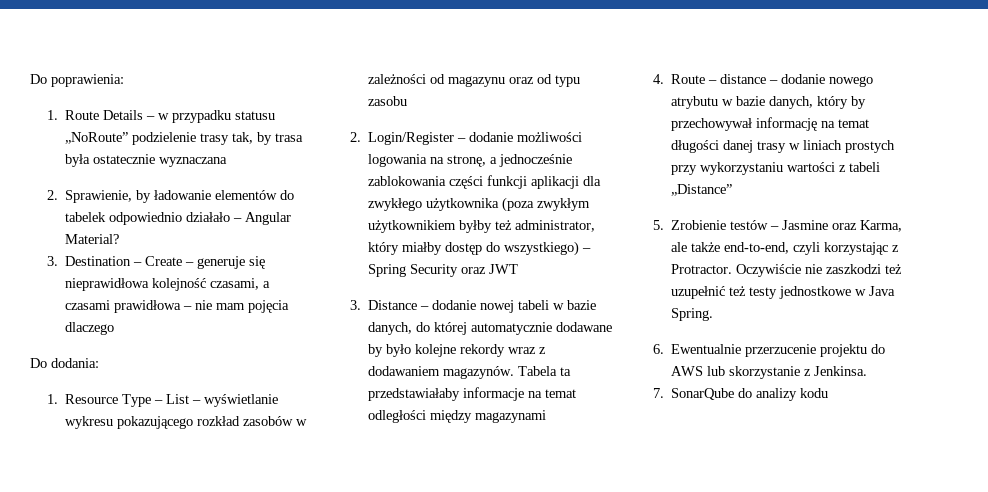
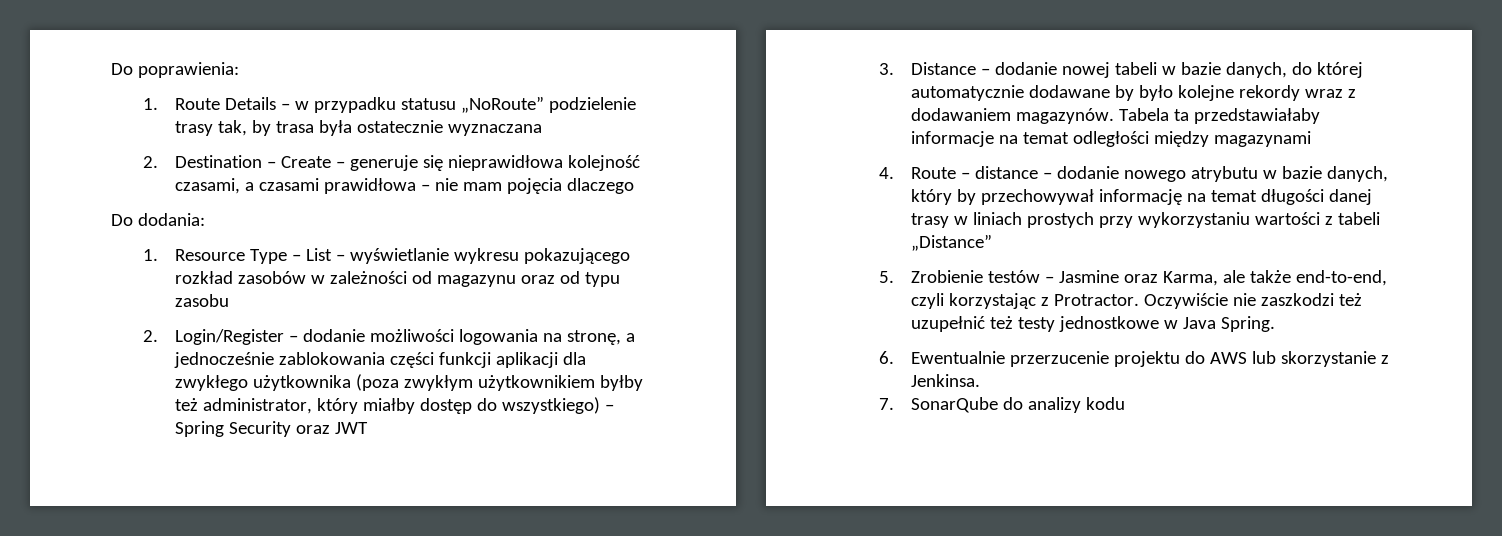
- 2. Sprawienie, by ładowanie elementów do tabelek odpowiednio działało – Angular Material?
- 3. Destination – Create – generuje się nieprawidłowa kolejność czasami, a czasami prawidłowa – nie mam pojęcia dlaczego
+ 2. Destination – Create – generuje się nieprawidłowa kolejność czasami, a czasami prawidłowa – nie mam pojęcia dlaczego

